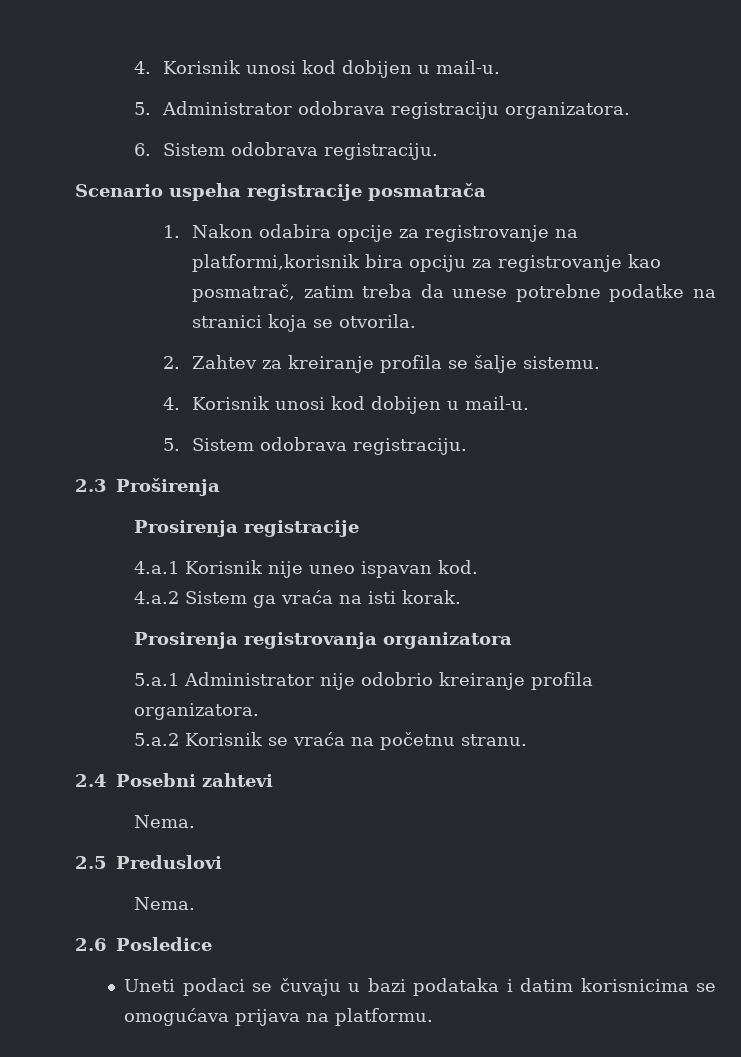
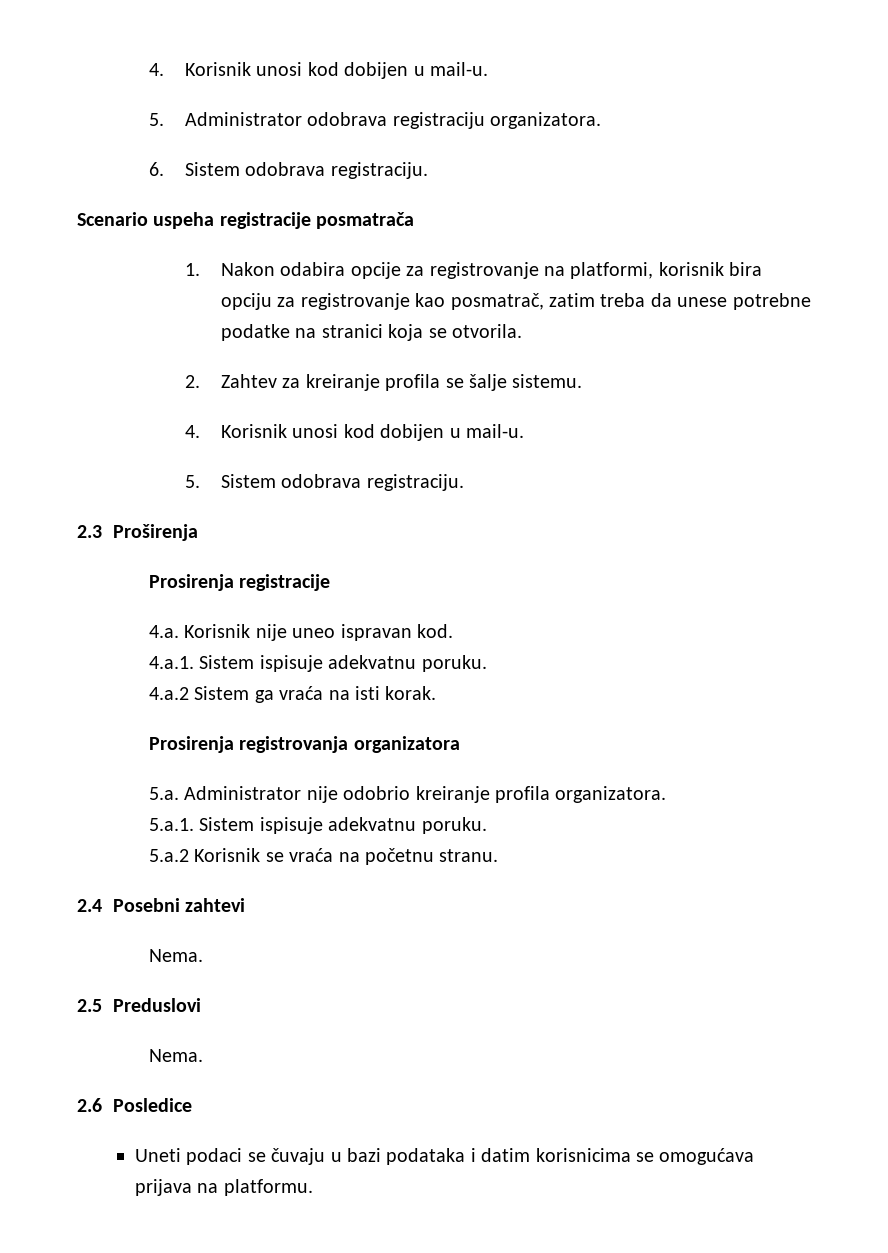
- 1. Nakon odabira opcije za registrovanje na platformi,korisnik bira opciju za registrovanje kao posmatrač, zatim treba da unese potrebne podatke na stranici koja se otvorila.
+ 1. Nakon odabira opcije za registrovanje na platformi, korisnik bira opciju za registrovanje kao posmatrač, zatim treba da unese potrebne podatke na stranici koja se otvorila.
- 4.a.1 Korisnik nije uneo ispavan kod.
+ 4.a. Korisnik nije uneo ispravan kod.
+ 4.a.1. Sistem ispisuje adekvatnu poruku.
- 5.a.1 Administrator nije odobrio kreiranje profila organizatora.
+ 5.a. Administrator nije odobrio kreiranje profila organizatora.
+ 5.a.1. Sistem ispisuje adekvatnu poruku.

